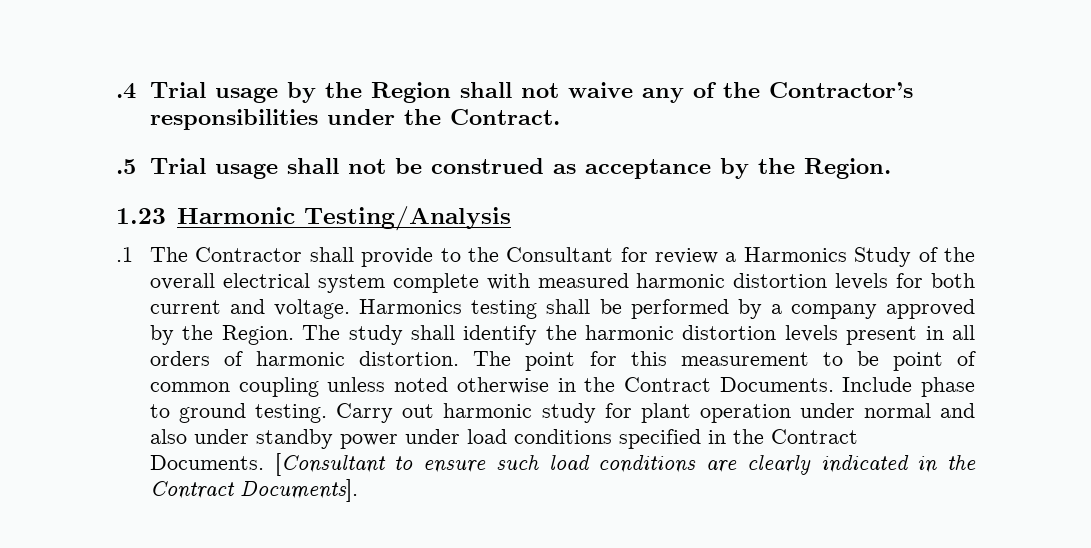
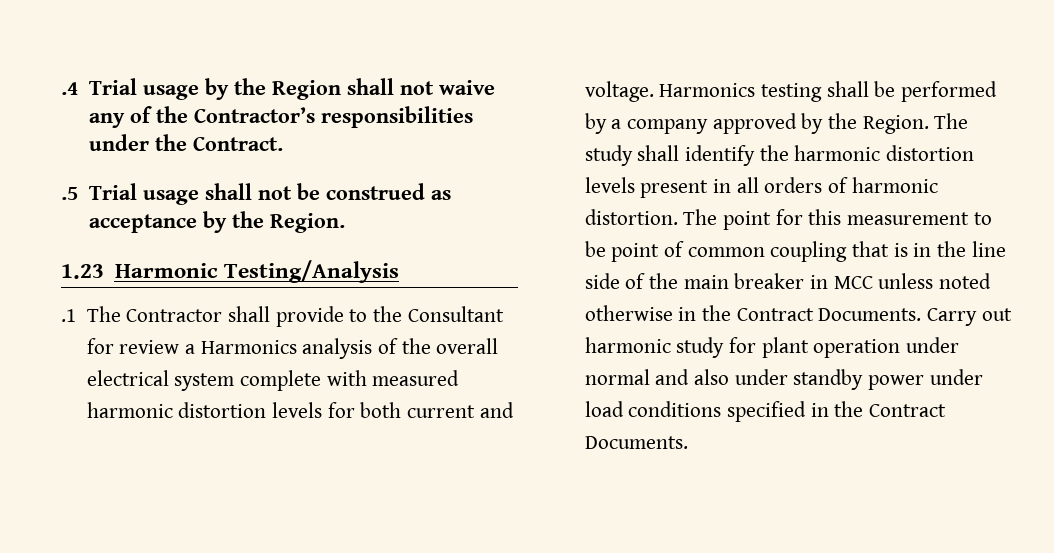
- .1 The Contractor shall provide to the Consultant for review a Harmonics Study of the overall electrical system complete with measured harmonic distortion levels for both current and voltage.
+ .1 The Contractor shall provide to the Consultant for review a Harmonics analysis of the overall electrical system complete with measured harmonic distortion levels for both current and voltage.
- The point for this measurement to be point of common coupling unless noted otherwise in the Contract Documents.
+ The point for this measurement to be point of common coupling that is in the line side of the main breaker in MCC unless noted otherwise in the Contract Documents.
- Include phase to ground testing.
- [Consultant to ensure such load conditions are clearly indicated in the Contract Documents].

